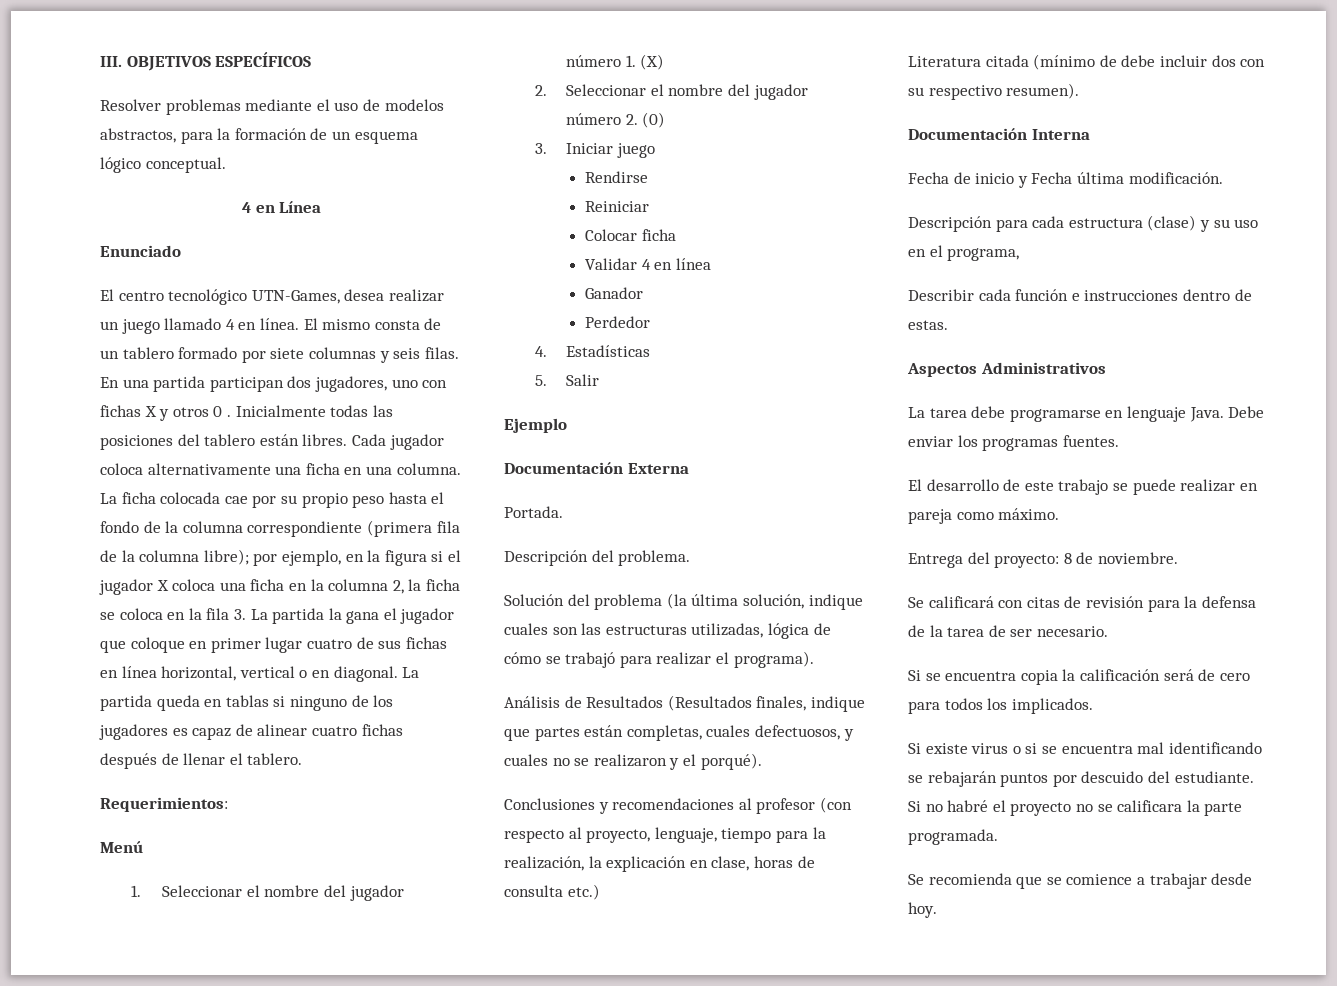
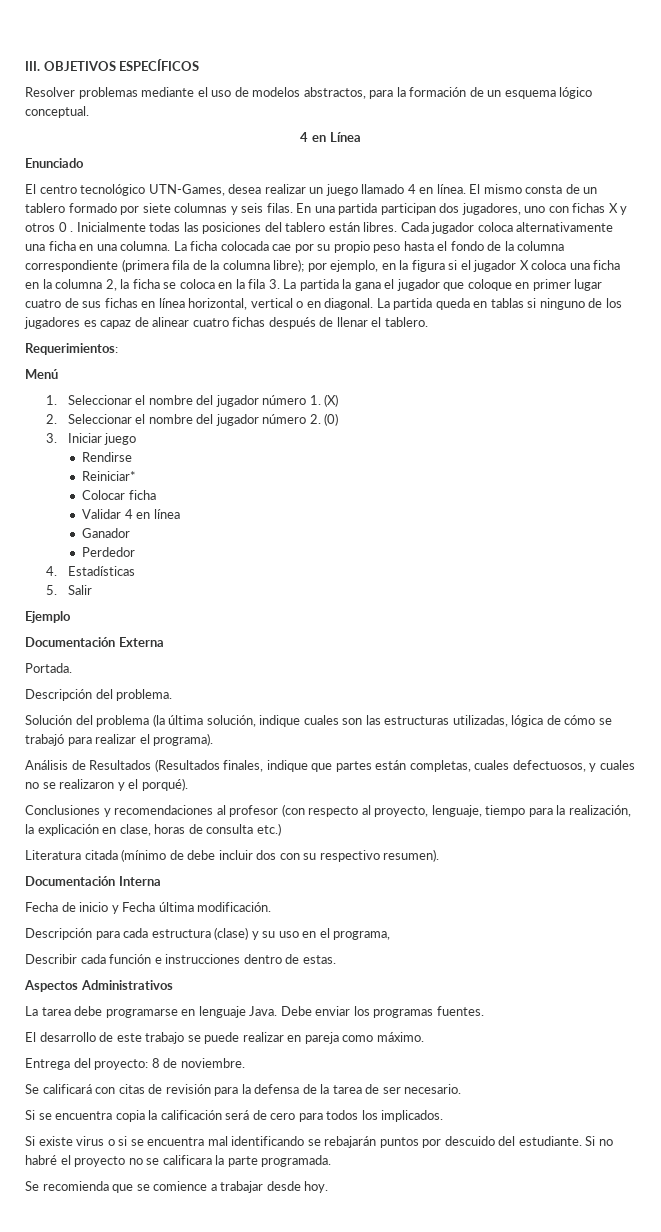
- Reiniciar
+ Reiniciar*

